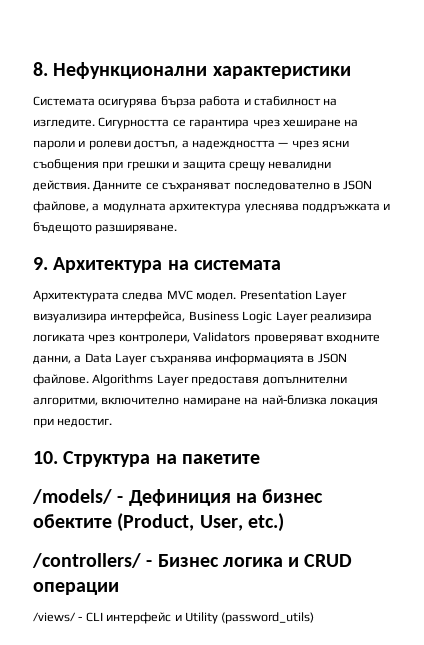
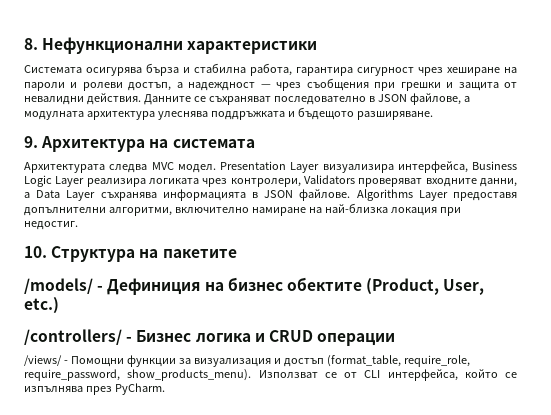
- Системата осигурява бърза работа и стабилност на изгледите. Сигурността се гарантира чрез хеширане на пароли и ролеви достъп, а надеждността — чрез ясни съобщения при грешки и защита срещу невалидни действия.
+ Системата осигурява бърза и стабилна работа, гарантира сигурност чрез хеширане на пароли и ролеви достъп, а надеждност — чрез съобщения при грешки и защита от невалидни действия.
- /views/ - CLI интерфейс и Utility (password_utils)
+ /views/ - Помощни функции за визуализация и достъп (format_table, require_role, require_password, show_products_menu). Използват се от CLI интерфейса, който се изпълнява през PyCharm.

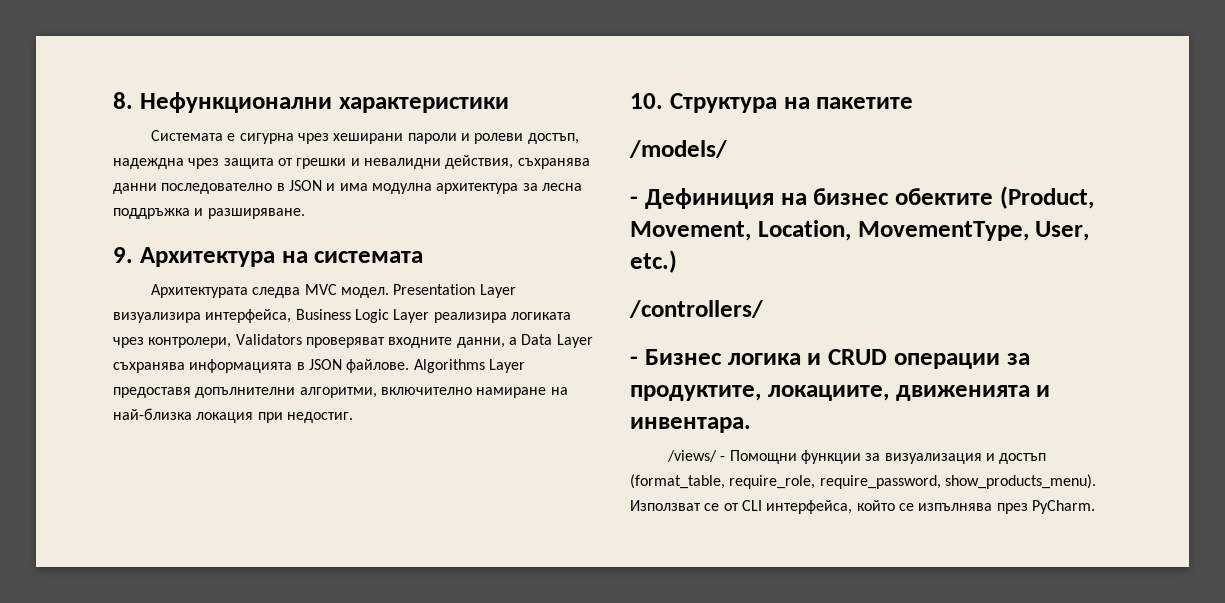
- Системата осигурява бърза и стабилна работа, гарантира сигурност чрез хеширане на пароли и ролеви достъп, а надеждност — чрез съобщения при грешки и защита от невалидни действия. Данните се съхраняват последователно в JSON файлове, а модулната архитектура улеснява поддръжката и бъдещото разширяване.
+ Системата е сигурна чрез хеширани пароли и ролеви достъп, надеждна чрез защита от грешки и невалидни действия, съхранява данни последователно в JSON и има модулна архитектура за лесна поддръжка и разширяване.
- /models/ - Дефиниция на бизнес обектите (Product, User, etc.)
+ /models/
+ - Дефиниция на бизнес обектите (Product, Movement, Location, MovementType, User, etc.)
- /controllers/ - Бизнес логика и CRUD операции
+ /controllers/
+ - Бизнес логика и CRUD операции за продуктите, локациите, движенията и инвентара.

